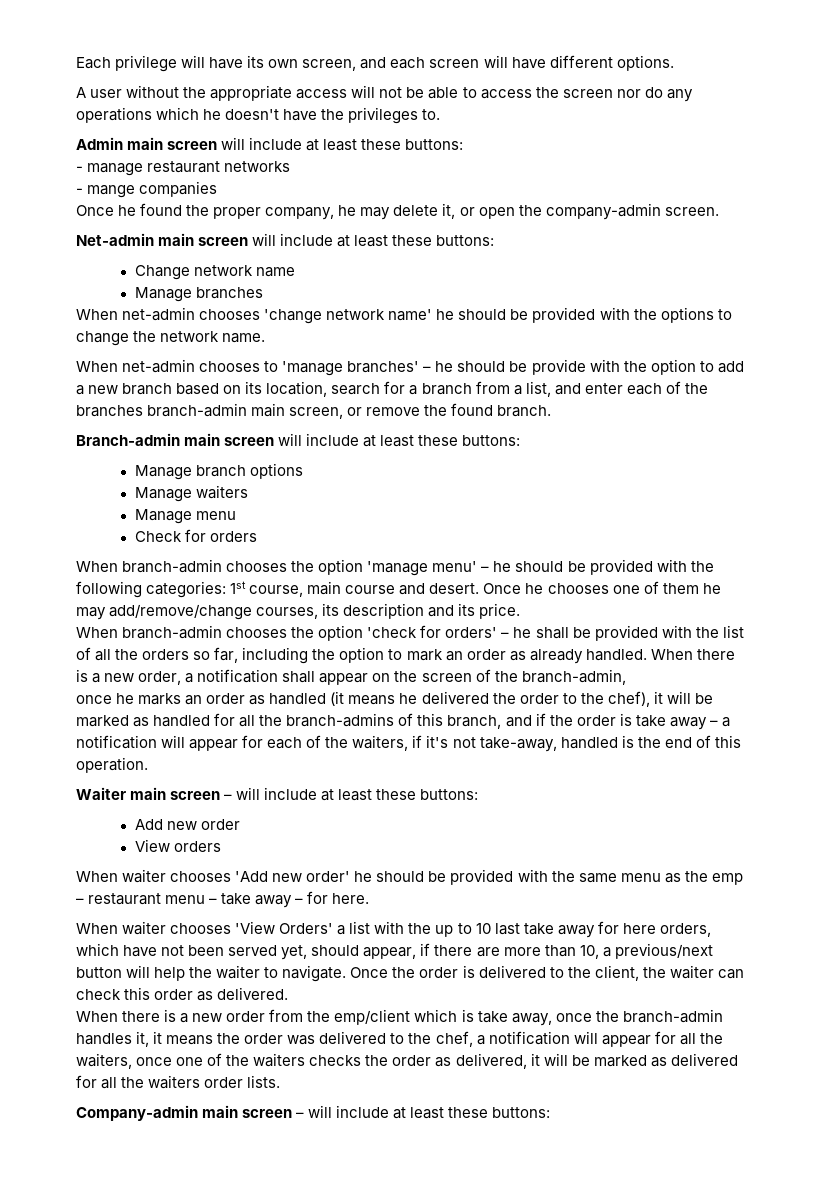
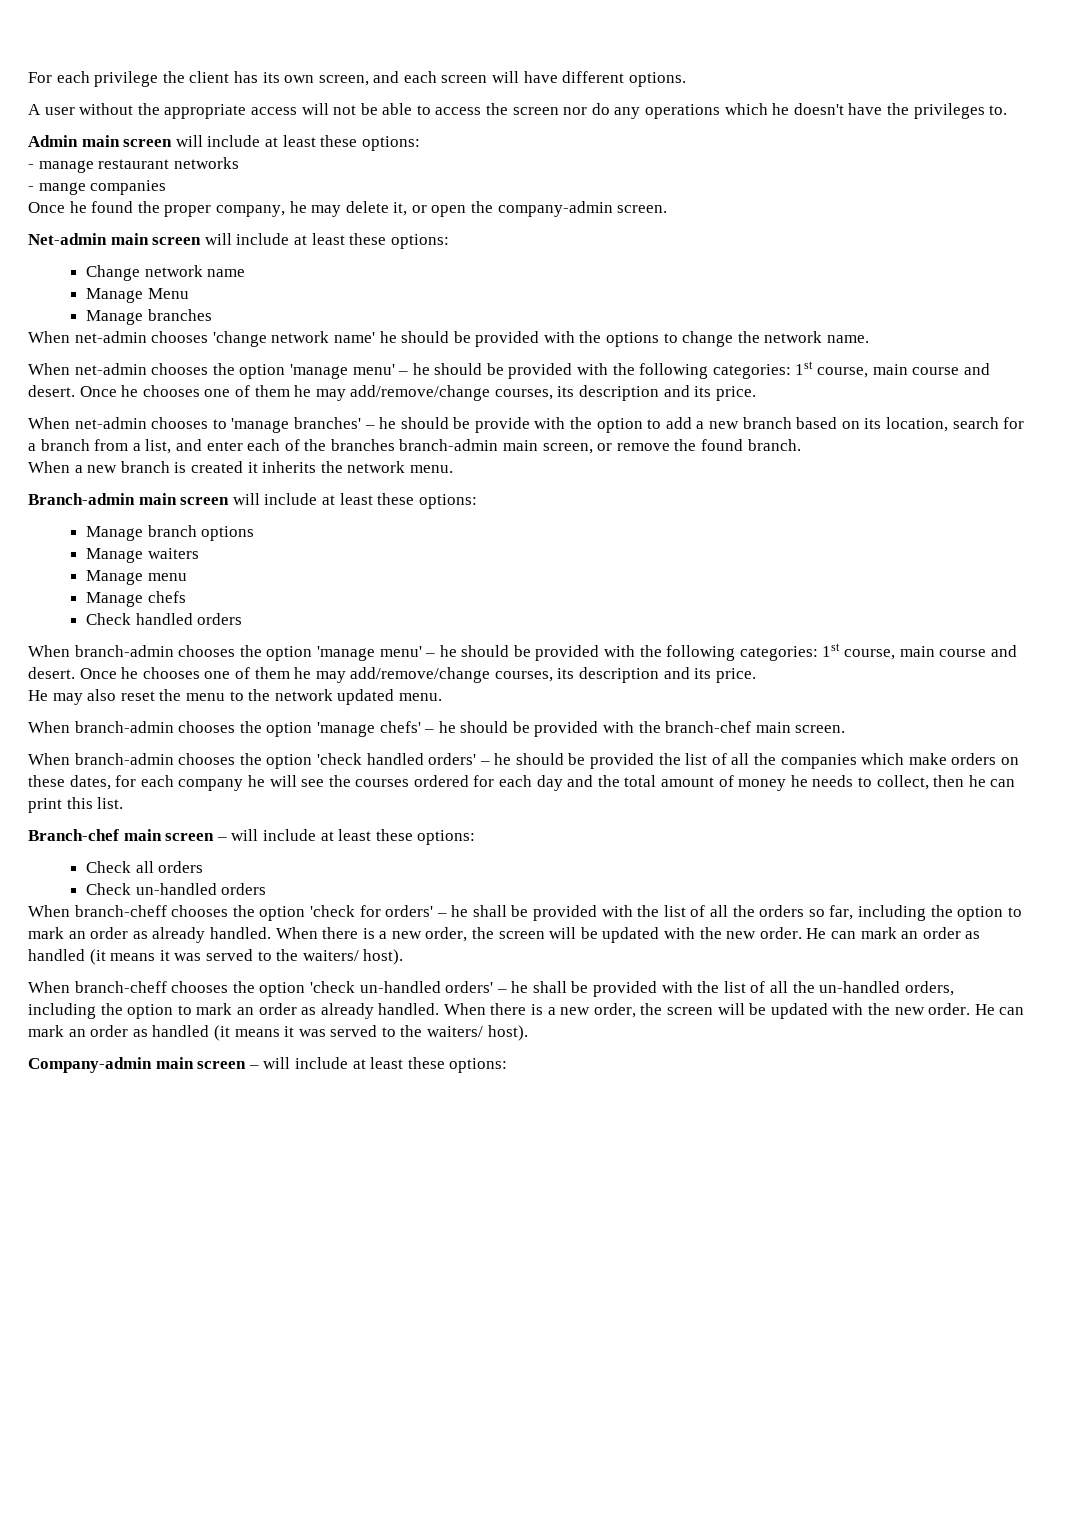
- Each privilege will have its own screen, and each screen will have different options.
+ For each privilege the client has its own screen, and each screen will have different options.
- Admin main screen will include at least these buttons:
+ Admin main screen will include at least these options:
- Net-admin main screen will include at least these buttons:
+ Net-admin main screen will include at least these options:
+ Manage Menu
+ When net-admin chooses the option 'manage menu' – he should be provided with the following categories: 1st course, main course and desert. Once he chooses one of them he may add/remove/change courses, its description and its price.
+ When a new branch is created it inherits the network menu.
- Branch-admin main screen will include at least these buttons:
+ Branch-admin main screen will include at least these options:
- Check for orders
+ Manage chefs
+ Check handled orders
- When branch-admin chooses the option 'check for orders' – he shall be provided with the list of all the orders so far, including the option to mark an order as already handled. When there is a new order, a notification shall appear on the screen of the branch-admin,
- once he marks an order as handled (it means he delivered the order to the chef), it will be marked as handled for all the branch-admins of this branch, and if the order is take away – a notification will appear for each of the waiters, if it's not take-away, handled is the end of this operation.
- Waiter main screen – will include at least these buttons:
- Add new order
- View orders
- When waiter chooses 'Add new order' he should be provided with the same menu as the emp – restaurant menu – take away – for here.
- When waiter chooses 'View Orders' a list with the up to 10 last take away for here orders, which have not been served yet, should appear, if there are more than 10, a previous/next button will help the waiter to navigate. Once the order is delivered to the client, the waiter can check this order as delivered.
- When there is a new order from the emp/client which is take away, once the branch-admin handles it, it means the order was delivered to the chef, a notification will appear for all the waiters, once one of the waiters checks the order as delivered, it will be marked as delivered for all the waiters order lists.
+ He may also reset the menu to the network updated menu.
+ When branch-admin chooses the option 'manage chefs' – he should be provided with the branch-chef main screen.
+ When branch-admin chooses the option 'check handled orders' – he should be provided the list of all the companies which make orders on these dates, for each company he will see the courses ordered for each day and the total amount of money he needs to collect, then he can print this list.
+ Branch-chef main screen – will include at least these options:
+ Check all orders
+ Check un-handled orders
+ When branch-cheff chooses the option 'check for orders' – he shall be provided with the list of all the orders so far, including the option to mark an order as already handled. When there is a new order, the screen will be updated with the new order. He can mark an order as handled (it means it was served to the waiters/ host).
+ When branch-cheff chooses the option 'check un-handled orders' – he shall be provided with the list of all the un-handled orders, including the option to mark an order as already handled. When there is a new order, the screen will be updated with the new order. He can mark an order as handled (it means it was served to the waiters/ host).
- Company-admin main screen – will include at least these buttons:
+ Company-admin main screen – will include at least these options:

